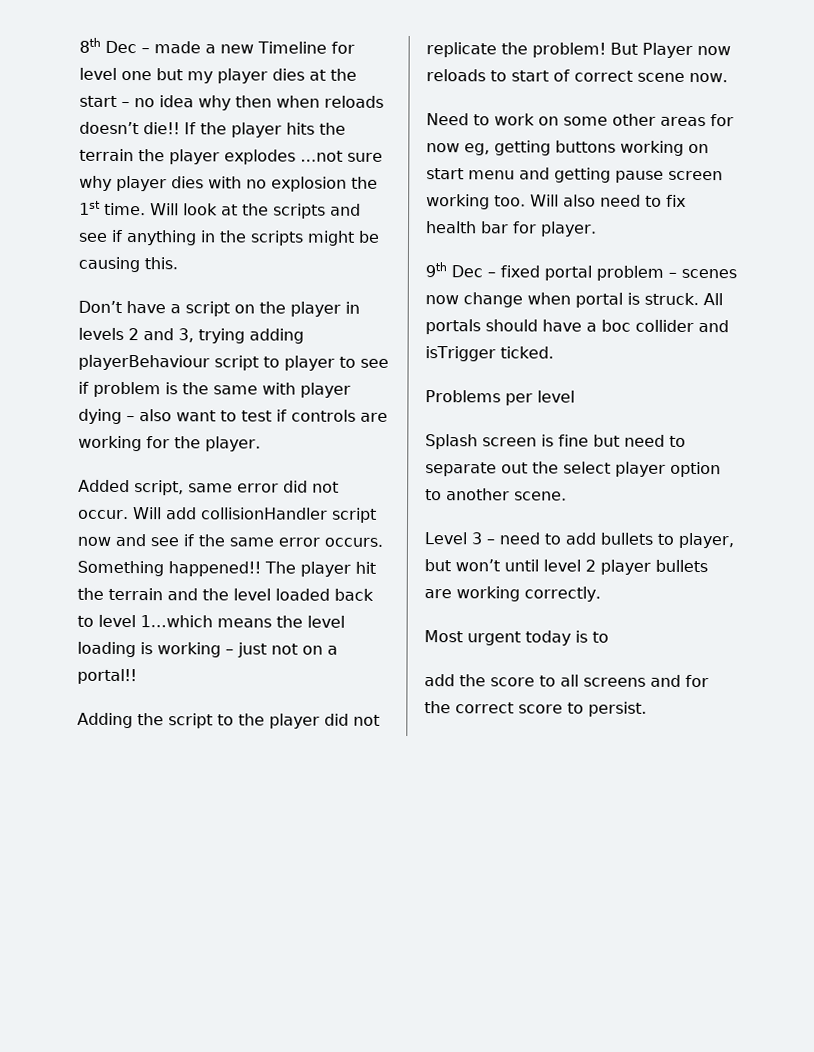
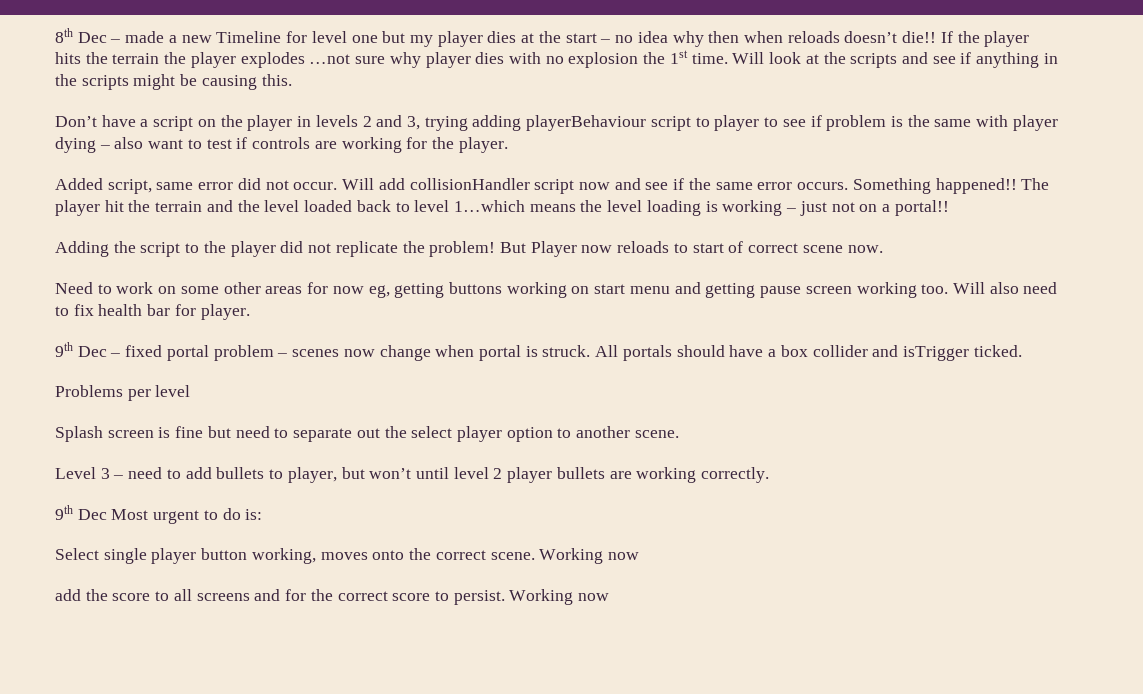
- All portals should have a boc collider and isTrigger ticked.
+ All portals should have a box collider and isTrigger ticked.
- Most urgent today is to
+ 9th Dec Most urgent to do is:
+ Select single player button working, moves onto the correct scene. Working now
- add the score to all screens and for the correct score to persist.
+ add the score to all screens and for the correct score to persist. Working now

